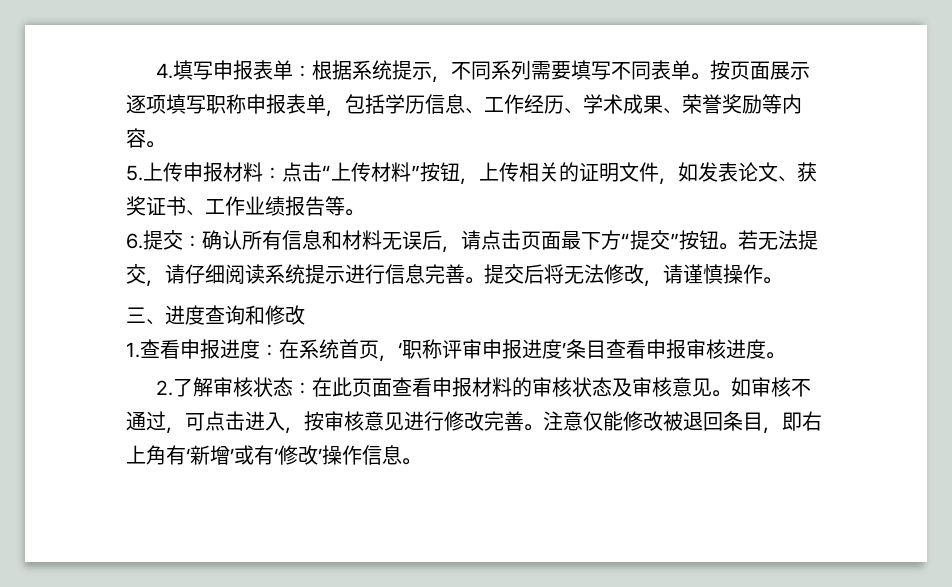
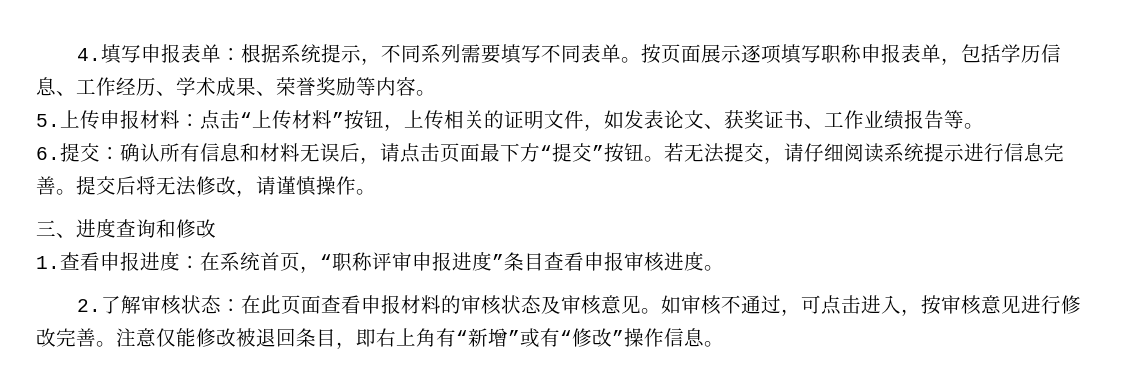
- 1.查看申报进度：在系统首页，‘职称评审申报进度’条目查看申报审核进度。
+ 1.查看申报进度：在系统首页，“职称评审申报进度”条目查看申报审核进度。
- 注意仅能修改被退回条目，即右上角有‘新增’或有‘修改’操作信息。
+ 注意仅能修改被退回条目，即右上角有“新增”或有“修改”操作信息。

